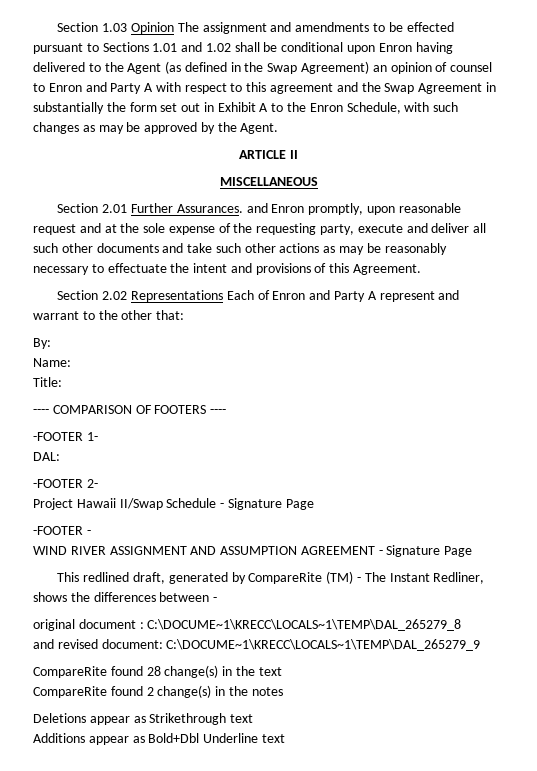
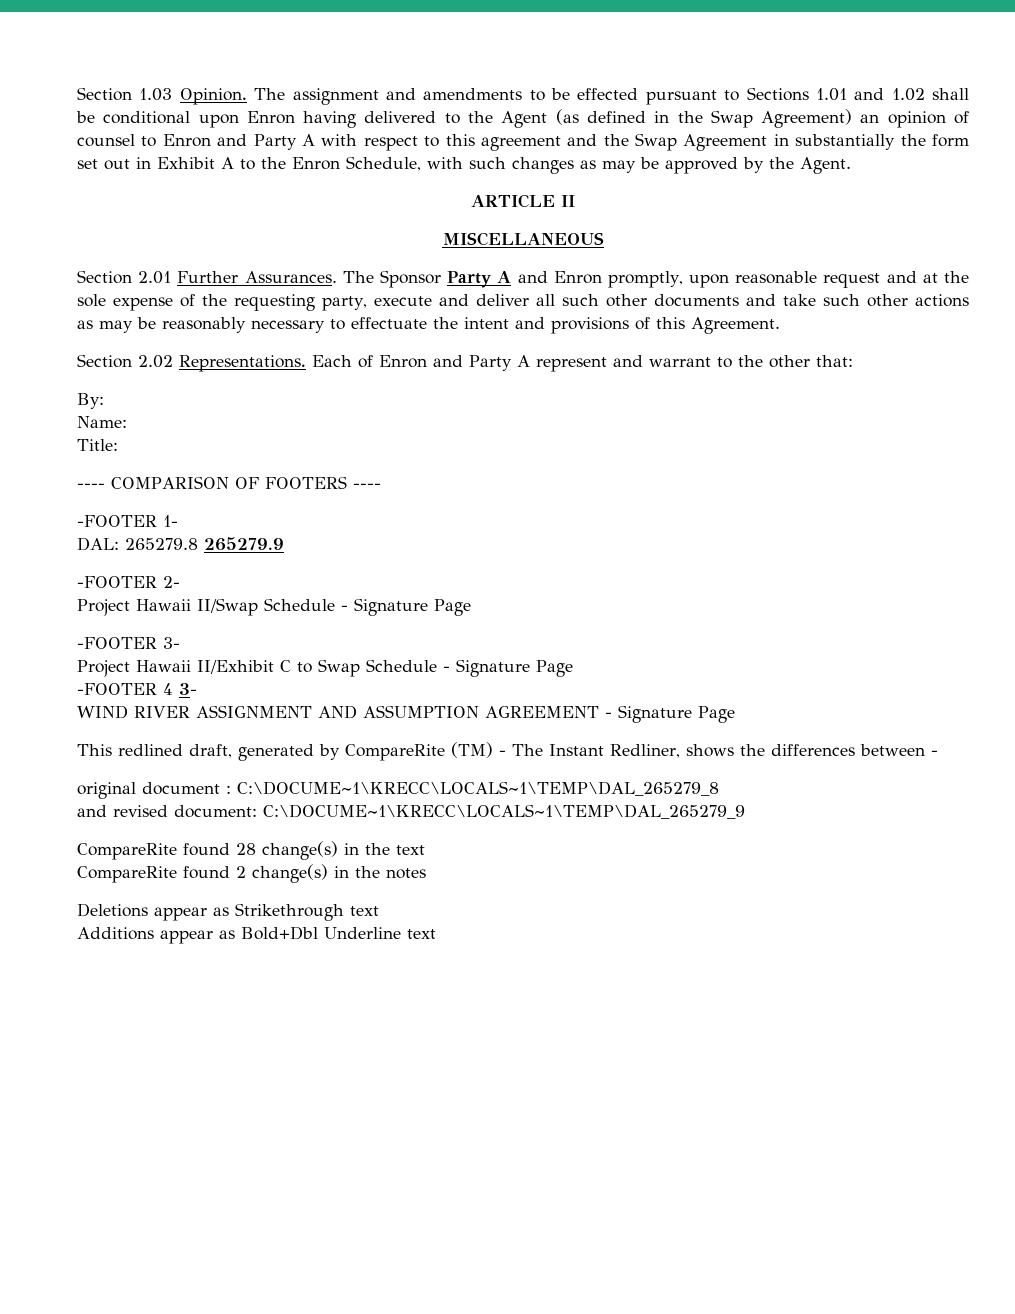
- Section 1.03 Opinion The assignment and amendments to be effected pursuant to Sections 1.01 and 1.02 shall be conditional upon Enron having delivered to the Agent (as defined in the Swap Agreement) an opinion of counsel to Enron and Party A with respect to this agreement and the Swap Agreement in substantially the form set out in Exhibit A to the Enron Schedule, with such changes as may be approved by the Agent.
+ Section 1.03 Opinion. The assignment and amendments to be effected pursuant to Sections 1.01 and 1.02 shall be conditional upon Enron having delivered to the Agent (as defined in the Swap Agreement) an opinion of counsel to Enron and Party A with respect to this agreement and the Swap Agreement in substantially the form set out in Exhibit A to the Enron Schedule, with such changes as may be approved by the Agent.
- Section 2.01 Further Assurances. and Enron promptly, upon reasonable request and at the sole expense of the requesting party, execute and deliver all such other documents and take such other actions as may be reasonably necessary to effectuate the intent and provisions of this Agreement.
+ Section 2.01 Further Assurances. The Sponsor Party A and Enron promptly, upon reasonable request and at the sole expense of the requesting party, execute and deliver all such other documents and take such other actions as may be reasonably necessary to effectuate the intent and provisions of this Agreement.
- Section 2.02 Representations Each of Enron and Party A represent and warrant to the other that:
+ Section 2.02 Representations. Each of Enron and Party A represent and warrant to the other that:
- DAL:
+ DAL: 265279.8 265279.9
- -FOOTER -
+ -FOOTER 3-
+ Project Hawaii II/Exhibit C to Swap Schedule - Signature Page
+ -FOOTER 4 3-

